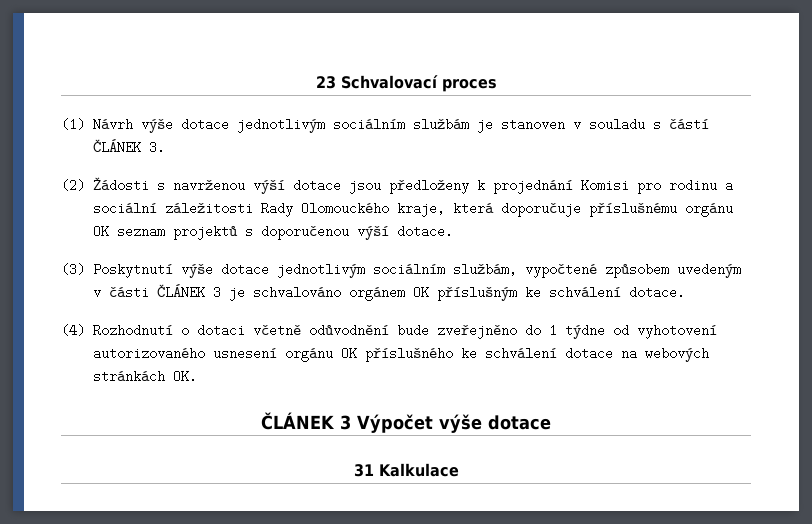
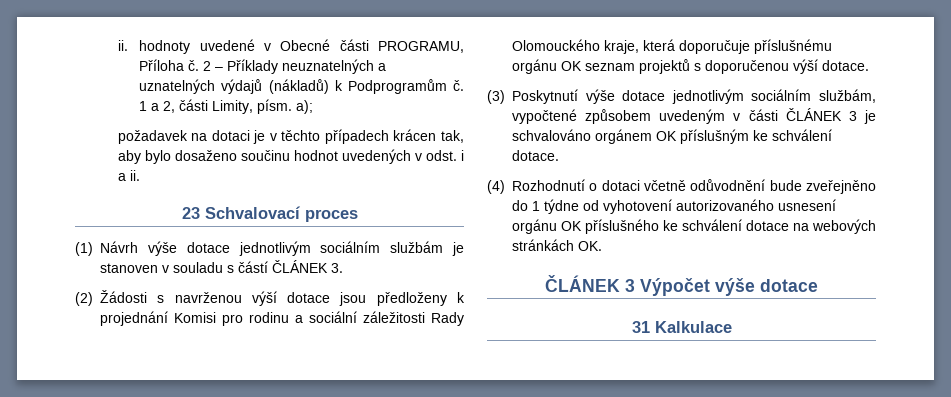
+ ii. hodnoty uvedené v Obecné části PROGRAMU, Příloha č. 2 – Příklady neuznatelných a uznatelných výdajů (nákladů) k Podprogramům č. 1 a 2, části Limity, písm. a);
+ požadavek na dotaci je v těchto případech krácen tak, aby bylo dosaženo součinu hodnot uvedených v odst. i a ii.

